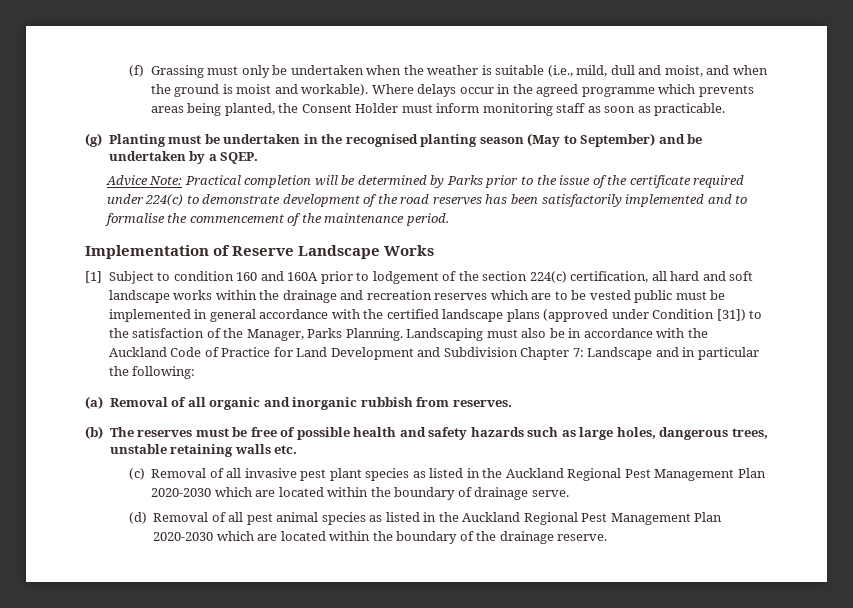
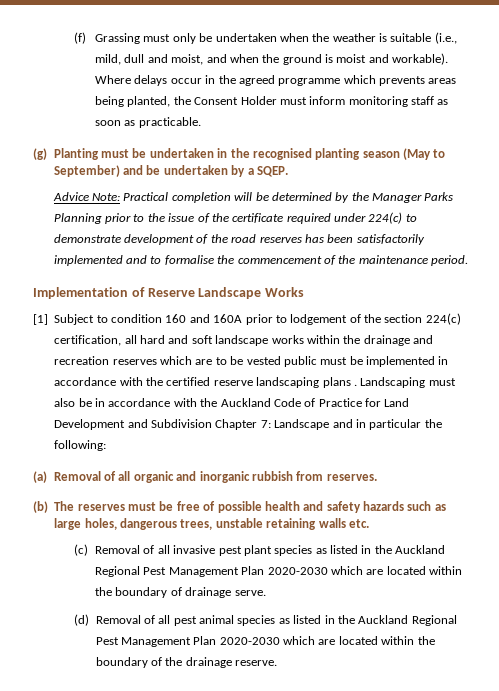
- Advice Note: Practical completion will be determined by Parks prior to the issue of the certificate required under 224(c) to demonstrate development of the road reserves has been satisfactorily implemented and to formalise the commencement of the maintenance period.
+ Advice Note: Practical completion will be determined by the Manager Parks Planning prior to the issue of the certificate required under 224(c) to demonstrate development of the road reserves has been satisfactorily implemented and to formalise the commencement of the maintenance period.
- [1] Subject to condition 160 and 160A prior to lodgement of the section 224(c) certification, all hard and soft landscape works within the drainage and recreation reserves which are to be vested public must be implemented in general accordance with the certified landscape plans (approved under Condition [31]) to the satisfaction of the Manager, Parks Planning.
+ [1] Subject to condition 160 and 160A prior to lodgement of the section 224(c) certification, all hard and soft landscape works within the drainage and recreation reserves which are to be vested public must be implemented in accordance with the certified reserve landscaping plans .

